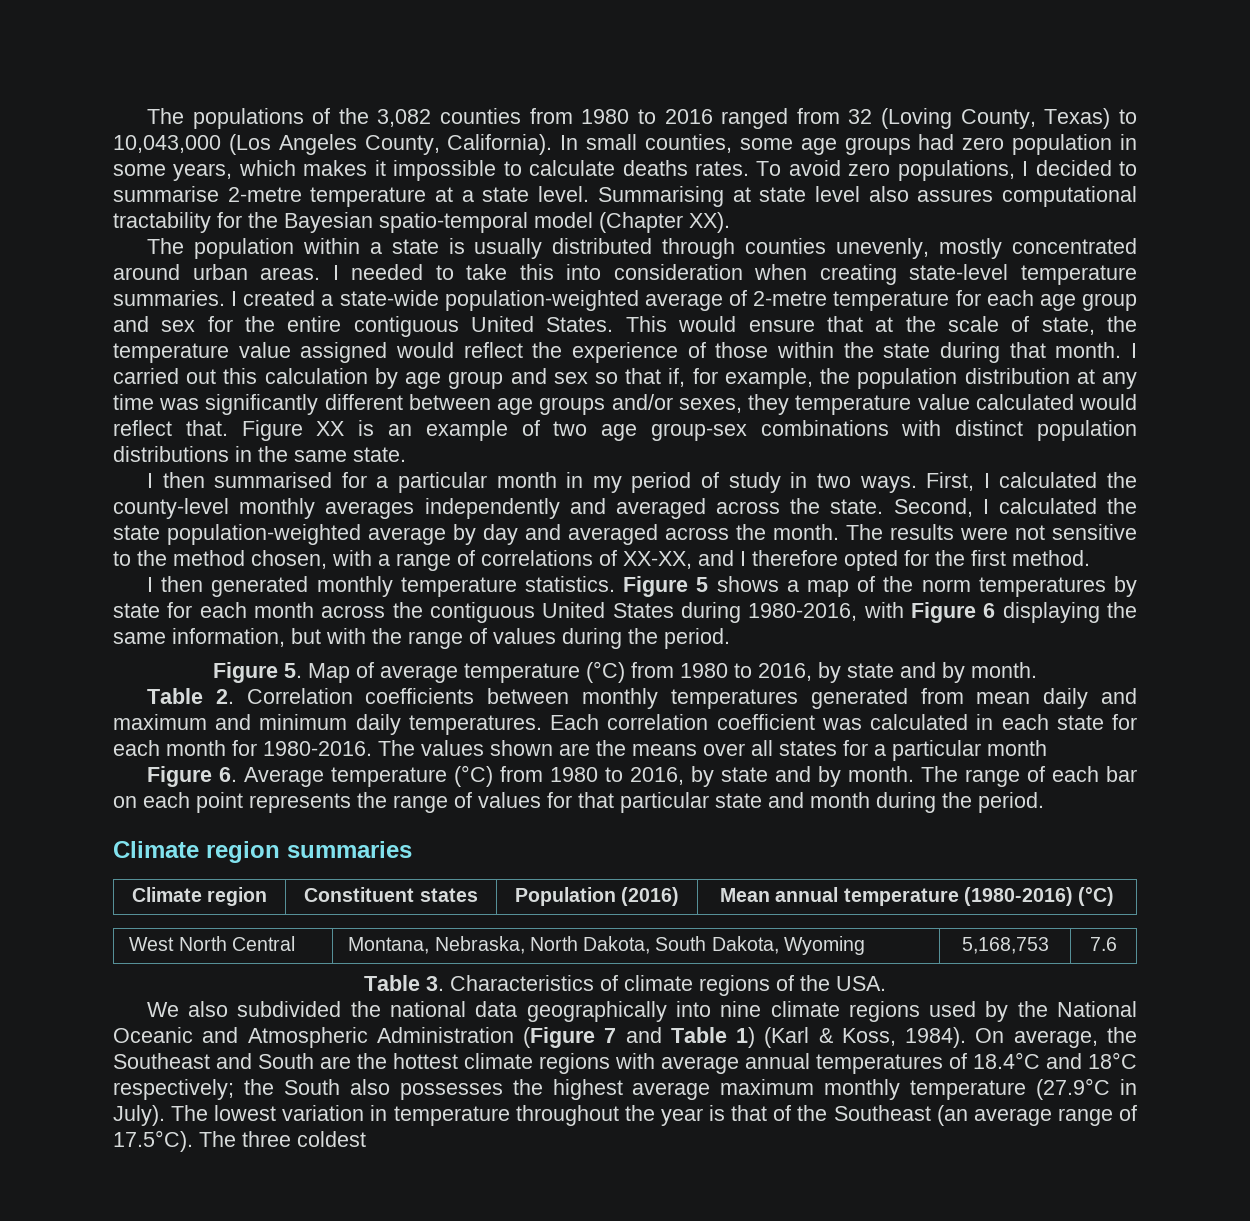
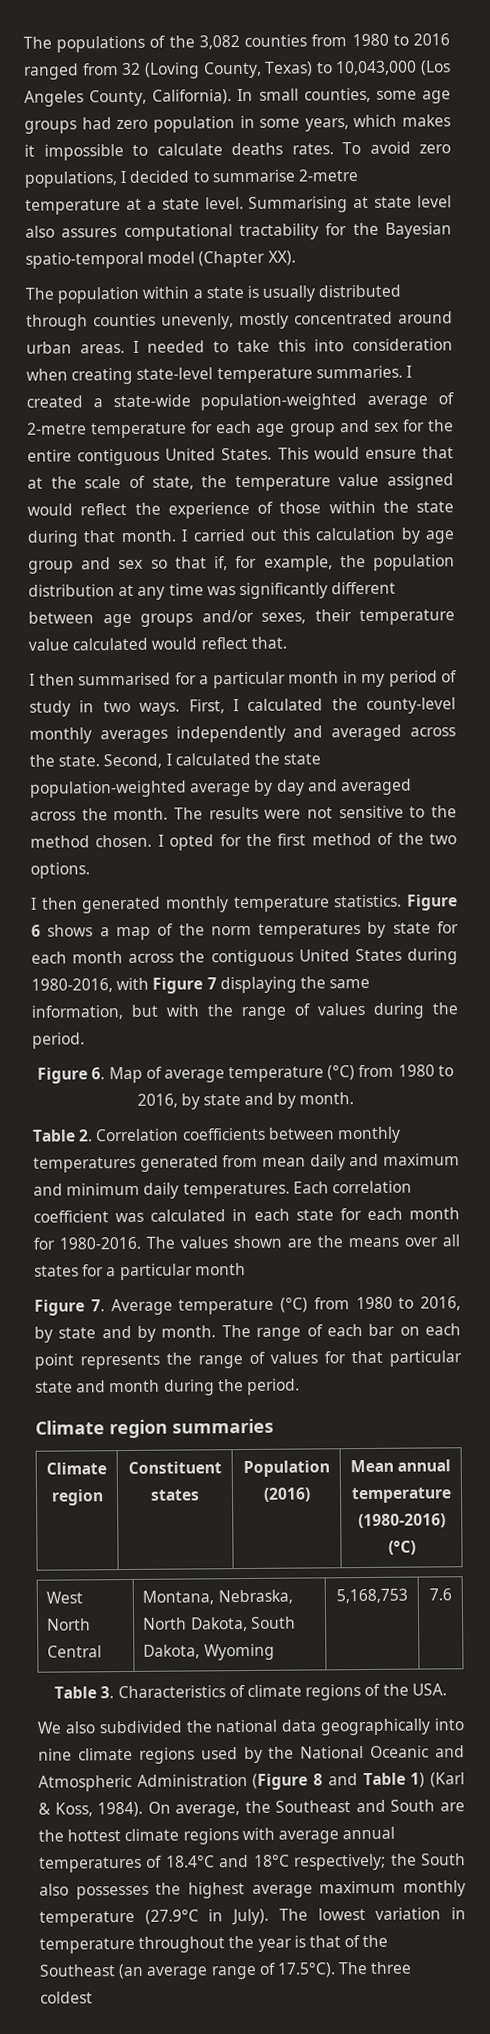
- I carried out this calculation by age group and sex so that if, for example, the population distribution at any time was significantly different between age groups and/or sexes, they temperature value calculated would reflect that. Figure XX is an example of two age group-sex combinations with distinct population distributions in the same state.
+ I carried out this calculation by age group and sex so that if, for example, the population distribution at any time was significantly different between age groups and/or sexes, their temperature value calculated would reflect that.
- The results were not sensitive to the method chosen, with a range of correlations of XX-XX, and I therefore opted for the first method.
+ The results were not sensitive to the method chosen. I opted for the first method of the two options.
- Figure 5 shows a map of the norm temperatures by state for each month across the contiguous United States during 1980-2016, with Figure 6 displaying the same information, but with the range of values during the period.
+ Figure 6 shows a map of the norm temperatures by state for each month across the contiguous United States during 1980-2016, with Figure 7 displaying the same information, but with the range of values during the period.
- Figure 5. Map of average temperature (°C) from 1980 to 2016, by state and by month.
+ Figure 6. Map of average temperature (°C) from 1980 to 2016, by state and by month.
- Figure 6. Average temperature (°C) from 1980 to 2016, by state and by month.
+ Figure 7. Average temperature (°C) from 1980 to 2016, by state and by month.
- We also subdivided the national data geographically into nine climate regions used by the National Oceanic and Atmospheric Administration (Figure 7 and Table 1) (Karl & Koss, 1984).
+ We also subdivided the national data geographically into nine climate regions used by the National Oceanic and Atmospheric Administration (Figure 8 and Table 1) (Karl & Koss, 1984).

